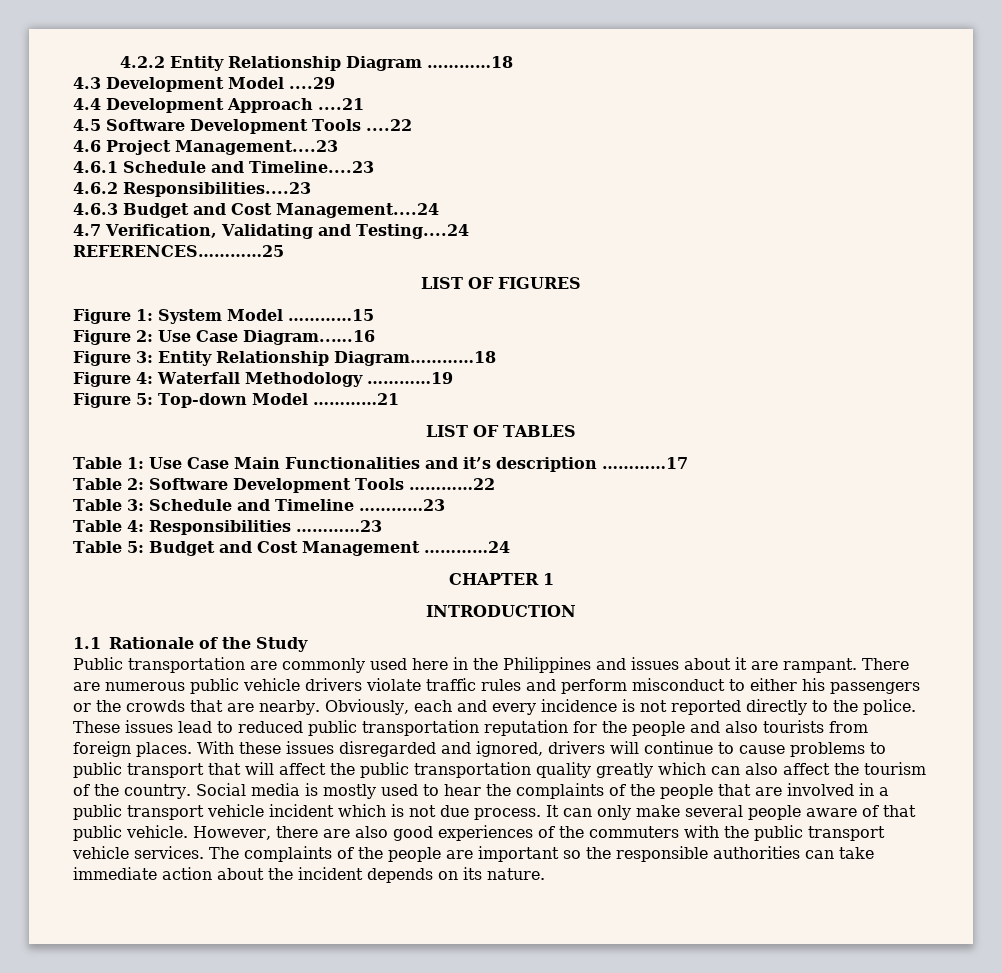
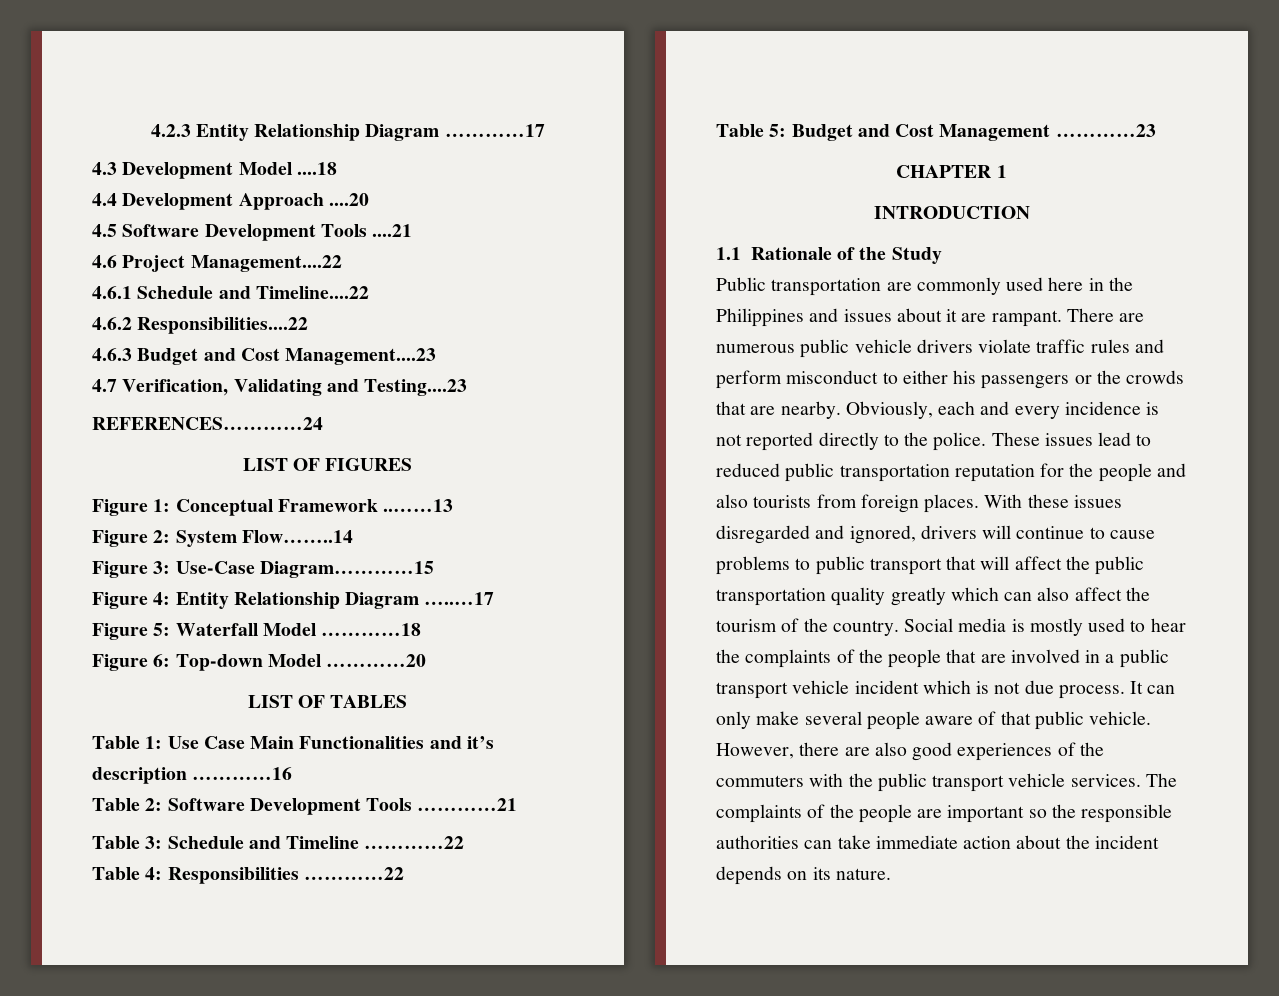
- 4.2.2 Entity Relationship Diagram …………18
+ 4.2.3 Entity Relationship Diagram …………17
- 4.3 Development Model ....29
+ 4.3 Development Model ....18
- 4.4 Development Approach ....21
+ 4.4 Development Approach ....20
- 4.5 Software Development Tools ....22
+ 4.5 Software Development Tools ....21
- 4.6 Project Management....23
+ 4.6 Project Management....22
- 4.6.1 Schedule and Timeline....23
+ 4.6.1 Schedule and Timeline....22
- 4.6.2 Responsibilities....23
+ 4.6.2 Responsibilities....22
- 4.6.3 Budget and Cost Management....24
+ 4.6.3 Budget and Cost Management....23
- 4.7 Verification, Validating and Testing....24
- REFERENCES…………25
+ 4.7 Verification, Validating and Testing....23
+ REFERENCES…………24
- Figure 1: System Model …………15
+ Figure 1: Conceptual Framework ..……13
- Figure 2: Use Case Diagram..….16
+ Figure 2: System Flow……..14
- Figure 3: Entity Relationship Diagram…………18
+ Figure 3: Use-Case Diagram…………15
- Figure 4: Waterfall Methodology …………19
- Figure 5: Top-down Model …………21
+ Figure 4: Entity Relationship Diagram …..…17
+ Figure 5: Waterfall Model …………18
+ Figure 6: Top-down Model …………20
- Table 1: Use Case Main Functionalities and it’s description …………17
+ Table 1: Use Case Main Functionalities and it’s description …………16
- Table 2: Software Development Tools …………22
+ Table 2: Software Development Tools …………21
- Table 3: Schedule and Timeline …………23
+ Table 3: Schedule and Timeline …………22
- Table 4: Responsibilities …………23
+ Table 4: Responsibilities …………22
- Table 5: Budget and Cost Management …………24
+ Table 5: Budget and Cost Management …………23

